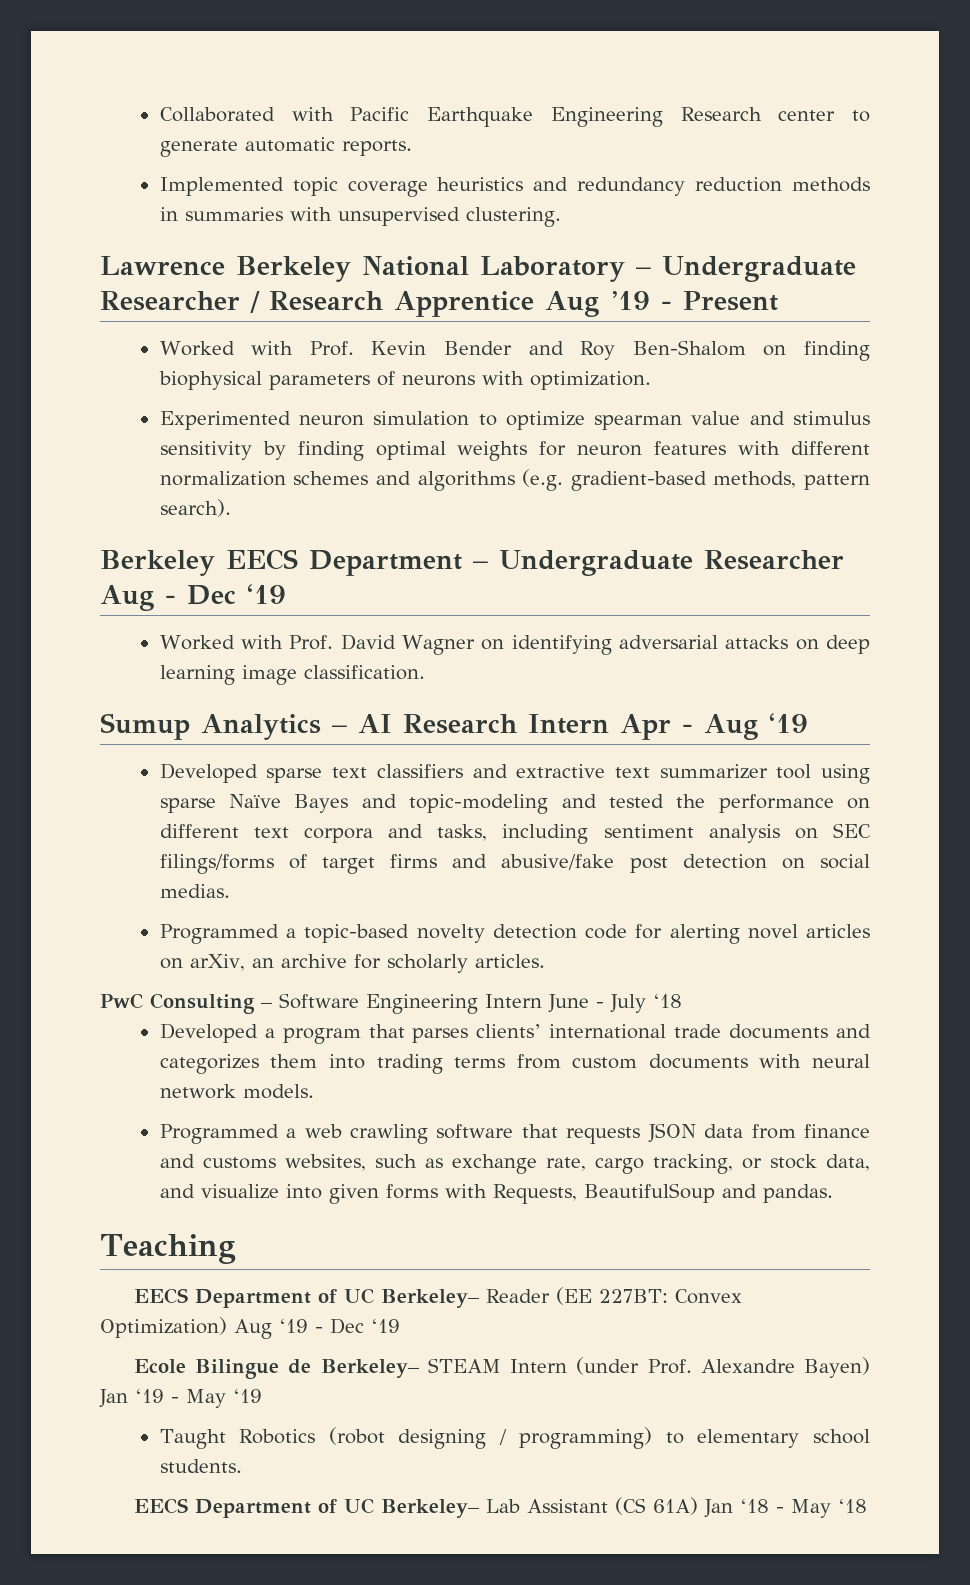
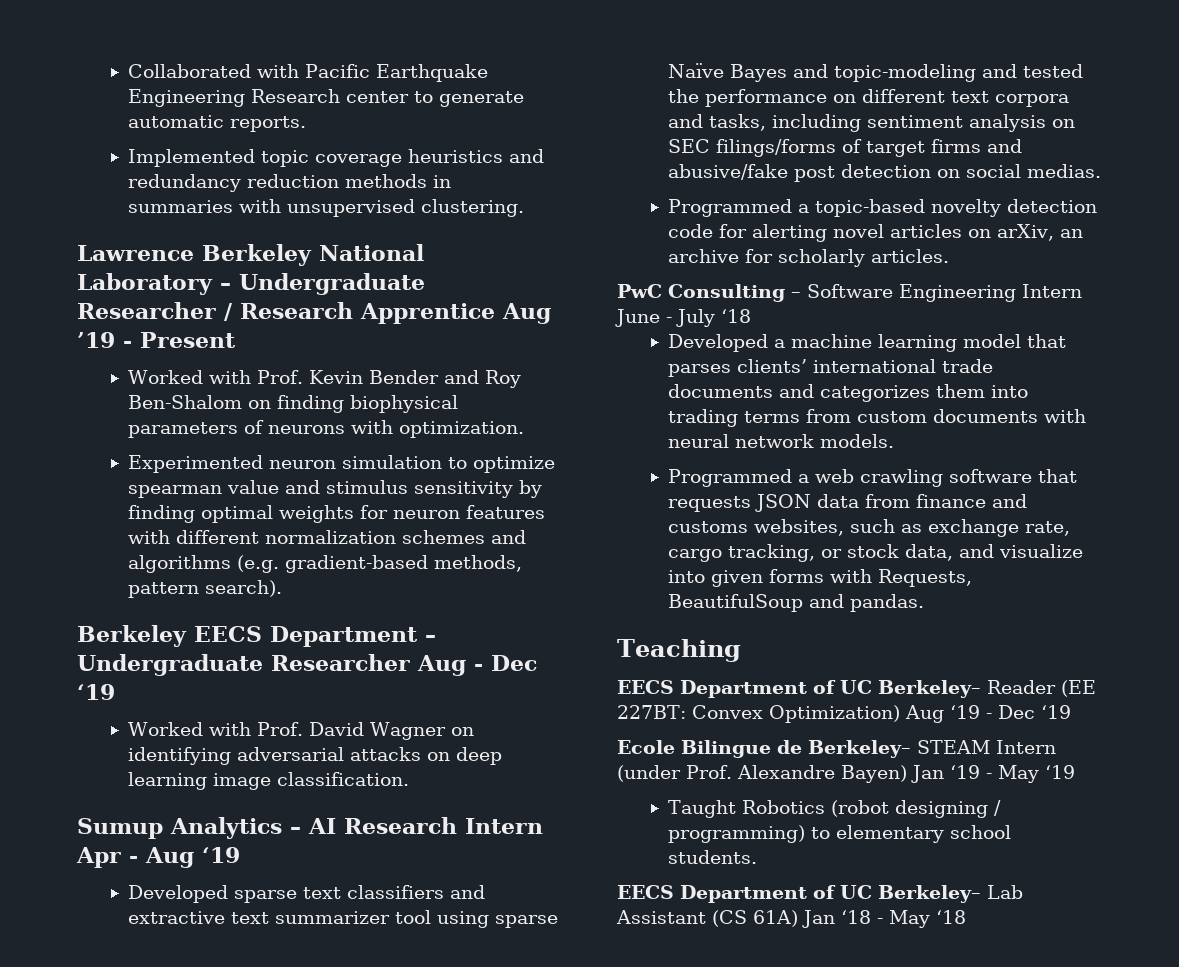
- Developed a program that parses clients’ international trade documents and categorizes them into trading terms from custom documents with neural network models.
+ Developed a machine learning model that parses clients’ international trade documents and categorizes them into trading terms from custom documents with neural network models.

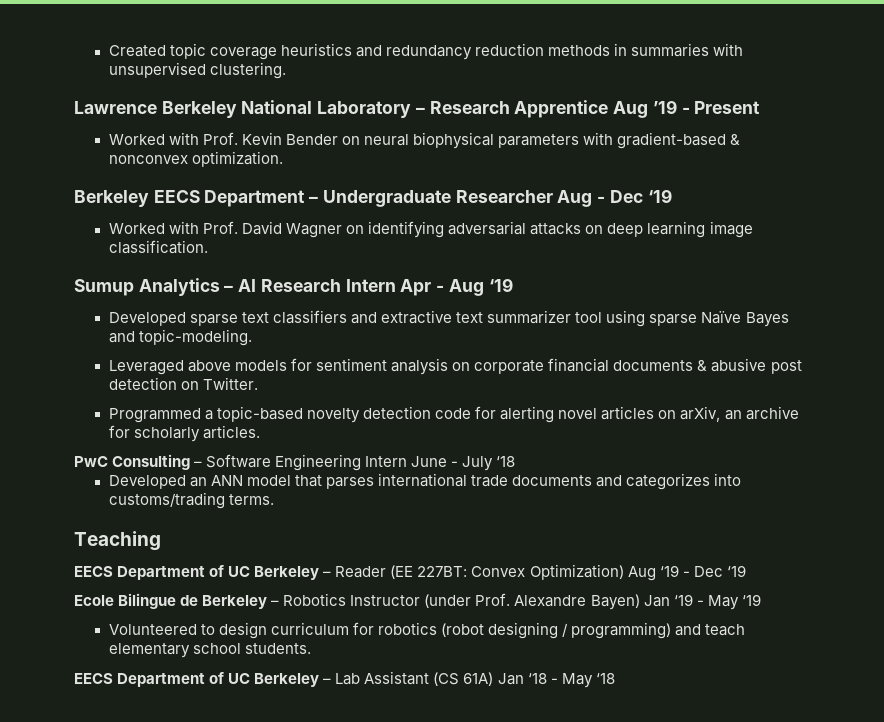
- Collaborated with Pacific Earthquake Engineering Research center to generate automatic reports.
- Implemented topic coverage heuristics and redundancy reduction methods in summaries with unsupervised clustering.
+ Created topic coverage heuristics and redundancy reduction methods in summaries with unsupervised clustering.
- Lawrence Berkeley National Laboratory – Undergraduate Researcher / Research Apprentice Aug ’19 - Present
+ Lawrence Berkeley National Laboratory – Research Apprentice Aug ’19 - Present
- Worked with Prof. Kevin Bender and Roy Ben-Shalom on finding biophysical parameters of neurons with optimization.
- Experimented neuron simulation to optimize spearman value and stimulus sensitivity by finding optimal weights for neuron features with different normalization schemes and algorithms (e.g. gradient-based methods, pattern search).
+ Worked with Prof. Kevin Bender on neural biophysical parameters with gradient-based & nonconvex optimization.
- Developed sparse text classifiers and extractive text summarizer tool using sparse Naïve Bayes and topic-modeling and tested the performance on different text corpora and tasks, including sentiment analysis on SEC filings/forms of target firms and abusive/fake post detection on social medias.
+ Developed sparse text classifiers and extractive text summarizer tool using sparse Naïve Bayes and topic-modeling.
+ Leveraged above models for sentiment analysis on corporate financial documents & abusive post detection on Twitter.
- Developed a machine learning model that parses clients’ international trade documents and categorizes them into trading terms from custom documents with neural network models.
- Programmed a web crawling software that requests JSON data from finance and customs websites, such as exchange rate, cargo tracking, or stock data, and visualize into given forms with Requests, BeautifulSoup and pandas.
+ Developed an ANN model that parses international trade documents and categorizes into customs/trading terms.
- EECS Department of UC Berkeley– Reader (EE 227BT: Convex Optimization) Aug ‘19 - Dec ‘19
+ EECS Department of UC Berkeley – Reader (EE 227BT: Convex Optimization) Aug ‘19 - Dec ‘19
- Ecole Bilingue de Berkeley– STEAM Intern (under Prof. Alexandre Bayen) Jan ‘19 - May ‘19
+ Ecole Bilingue de Berkeley – Robotics Instructor (under Prof. Alexandre Bayen) Jan ‘19 - May ‘19
- Taught Robotics (robot designing / programming) to elementary school students.
+ Volunteered to design curriculum for robotics (robot designing / programming) and teach elementary school students.
- EECS Department of UC Berkeley– Lab Assistant (CS 61A) Jan ‘18 - May ‘18
+ EECS Department of UC Berkeley – Lab Assistant (CS 61A) Jan ‘18 - May ‘18

